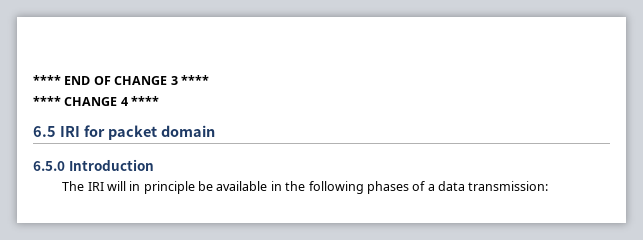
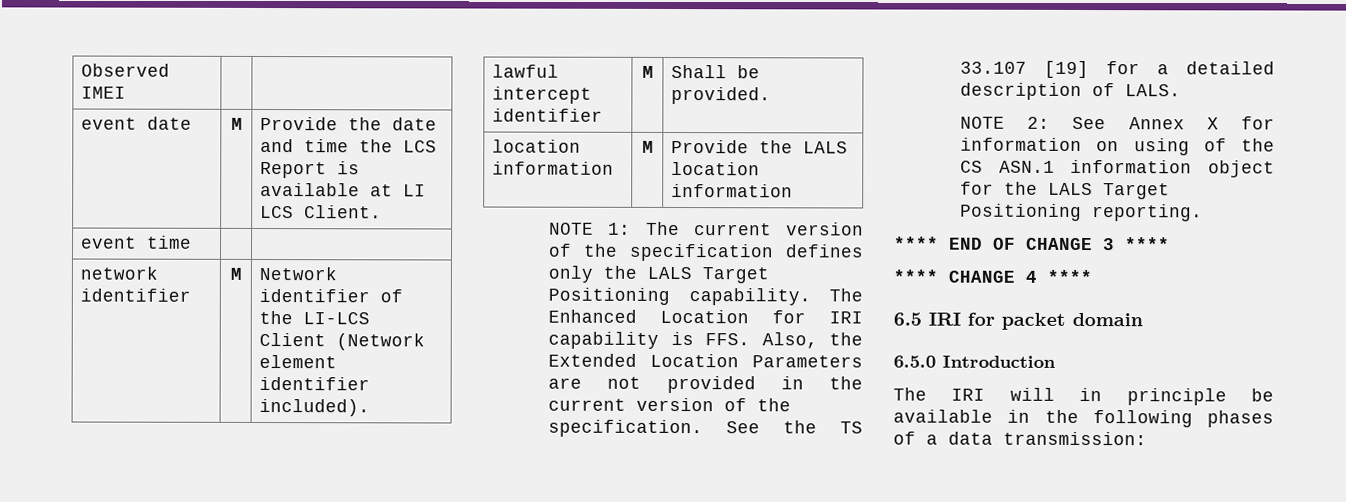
+ Observed IMEI | |
+ event date | M | Provide the date and time the LCS Report is available at LI LCS Client.
+ event time | |
+ network identifier | M | Network identifier of the LI-LCS Client (Network element identifier included).
+ lawful intercept identifier | M | Shall be provided.
+ location information | M | Provide the LALS location information
+ NOTE 1: The current version of the specification defines only the LALS Target Positioning capability. The Enhanced Location for IRI capability is FFS. Also, the Extended Location Parameters are not provided in the current version of the specification. See the TS 33.107 [19] for a detailed description of LALS.
+ NOTE 2: See Annex X for information on using of the CS ASN.1 information object for the LALS Target Positioning reporting.

